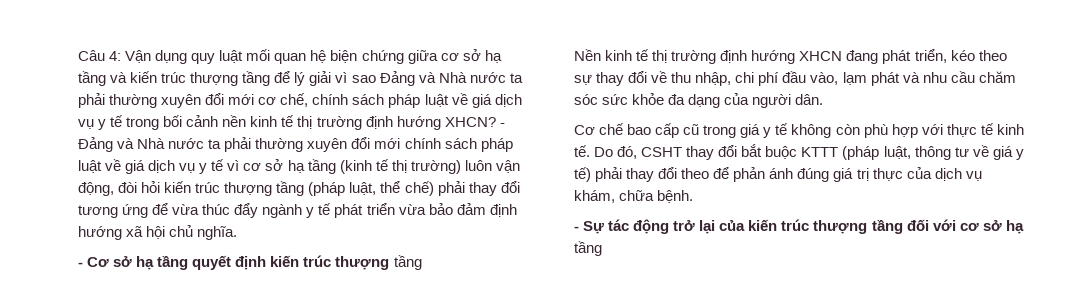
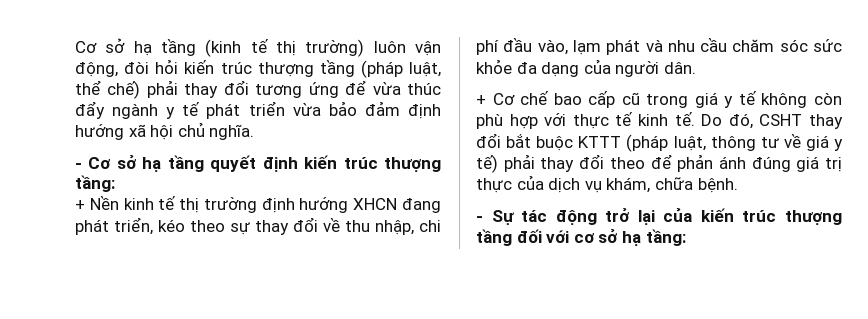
- Câu 4: Vận dụng quy luật mối quan hệ biện chứng giữa cơ sở hạ tầng và kiến trúc thượng tầng để lý giải vì sao Đảng và Nhà nước ta phải thường xuyên đổi mới cơ chế, chính sách pháp luật về giá dịch vụ y tế trong bối cảnh nền kinh tế thị trường định hướng XHCN? - Đảng và Nhà nước ta phải thường xuyên đổi mới chính sách pháp luật về giá dịch vụ y tế vì cơ sở hạ tầng (kinh tế thị trường) luôn vận động, đòi hỏi kiến trúc thượng tầng (pháp luật, thể chế) phải thay đổi tương ứng để vừa thúc đẩy ngành y tế phát triển vừa bảo đảm định hướng xã hội chủ nghĩa.
+ Cơ sở hạ tầng (kinh tế thị trường) luôn vận động, đòi hỏi kiến trúc thượng tầng (pháp luật, thể chế) phải thay đổi tương ứng để vừa thúc đẩy ngành y tế phát triển vừa bảo đảm định hướng xã hội chủ nghĩa.
- - Cơ sở hạ tầng quyết định kiến trúc thượng tầng
- Nền kinh tế thị trường định hướng XHCN đang phát triển, kéo theo sự thay đổi về thu nhập, chi phí đầu vào, lạm phát và nhu cầu chăm sóc sức khỏe đa dạng của người dân.
+ - Cơ sở hạ tầng quyết định kiến trúc thượng tầng:
+ + Nền kinh tế thị trường định hướng XHCN đang phát triển, kéo theo sự thay đổi về thu nhập, chi phí đầu vào, lạm phát và nhu cầu chăm sóc sức khỏe đa dạng của người dân.
- Cơ chế bao cấp cũ trong giá y tế không còn phù hợp với thực tế kinh tế.
+ + Cơ chế bao cấp cũ trong giá y tế không còn phù hợp với thực tế kinh tế.
- - Sự tác động trở lại của kiến trúc thượng tầng đối với cơ sở hạ tầng
+ - Sự tác động trở lại của kiến trúc thượng tầng đối với cơ sở hạ tầng:

